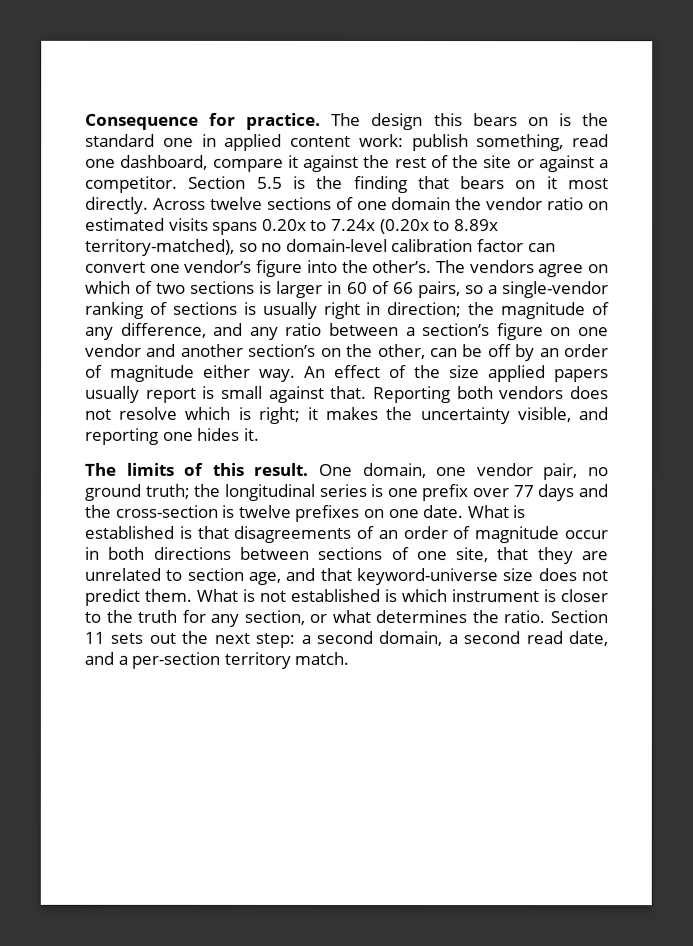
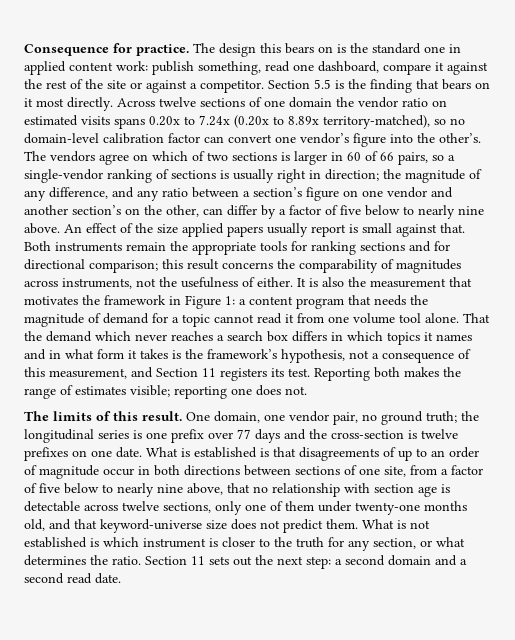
- The vendors agree on which of two sections is larger in 60 of 66 pairs, so a single-vendor ranking of sections is usually right in direction; the magnitude of any difference, and any ratio between a section’s figure on one vendor and another section’s on the other, can be off by an order of magnitude either way.
+ The vendors agree on which of two sections is larger in 60 of 66 pairs, so a single-vendor ranking of sections is usually right in direction; the magnitude of any difference, and any ratio between a section’s figure on one vendor and another section’s on the other, can differ by a factor of five below to nearly nine above.
- Reporting both vendors does not resolve which is right; it makes the uncertainty visible, and reporting one hides it.
+ Both instruments remain the appropriate tools for ranking sections and for directional comparison; this result concerns the comparability of magnitudes across instruments, not the usefulness of either. It is also the measurement that motivates the framework in Figure 1: a content program that needs the magnitude of demand for a topic cannot read it from one volume tool alone. That the demand which never reaches a search box differs in which topics it names and in what form it takes is the framework’s hypothesis, not a consequence of this measurement, and Section 11 registers its test. Reporting both makes the range of estimates visible; reporting one does not.
- What is established is that disagreements of an order of magnitude occur in both directions between sections of one site, that they are unrelated to section age, and that keyword-universe size does not predict them.
+ What is established is that disagreements of up to an order of magnitude occur in both directions between sections of one site, from a factor of five below to nearly nine above, that no relationship with section age is detectable across twelve sections, only one of them under twenty-one months old, and that keyword-universe size does not predict them.
- Section 11 sets out the next step: a second domain, a second read date, and a per-section territory match.
+ Section 11 sets out the next step: a second domain and a second read date.

